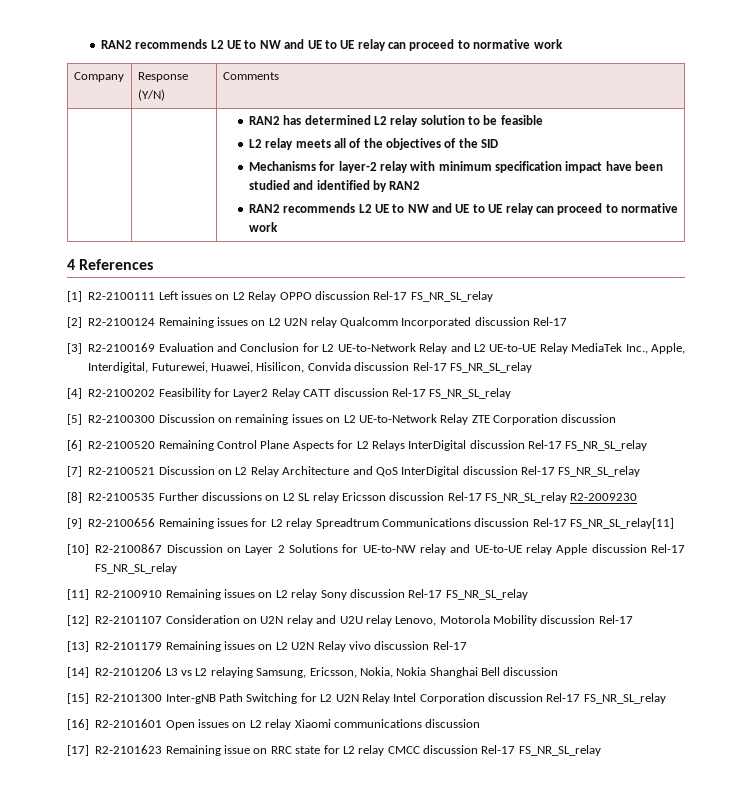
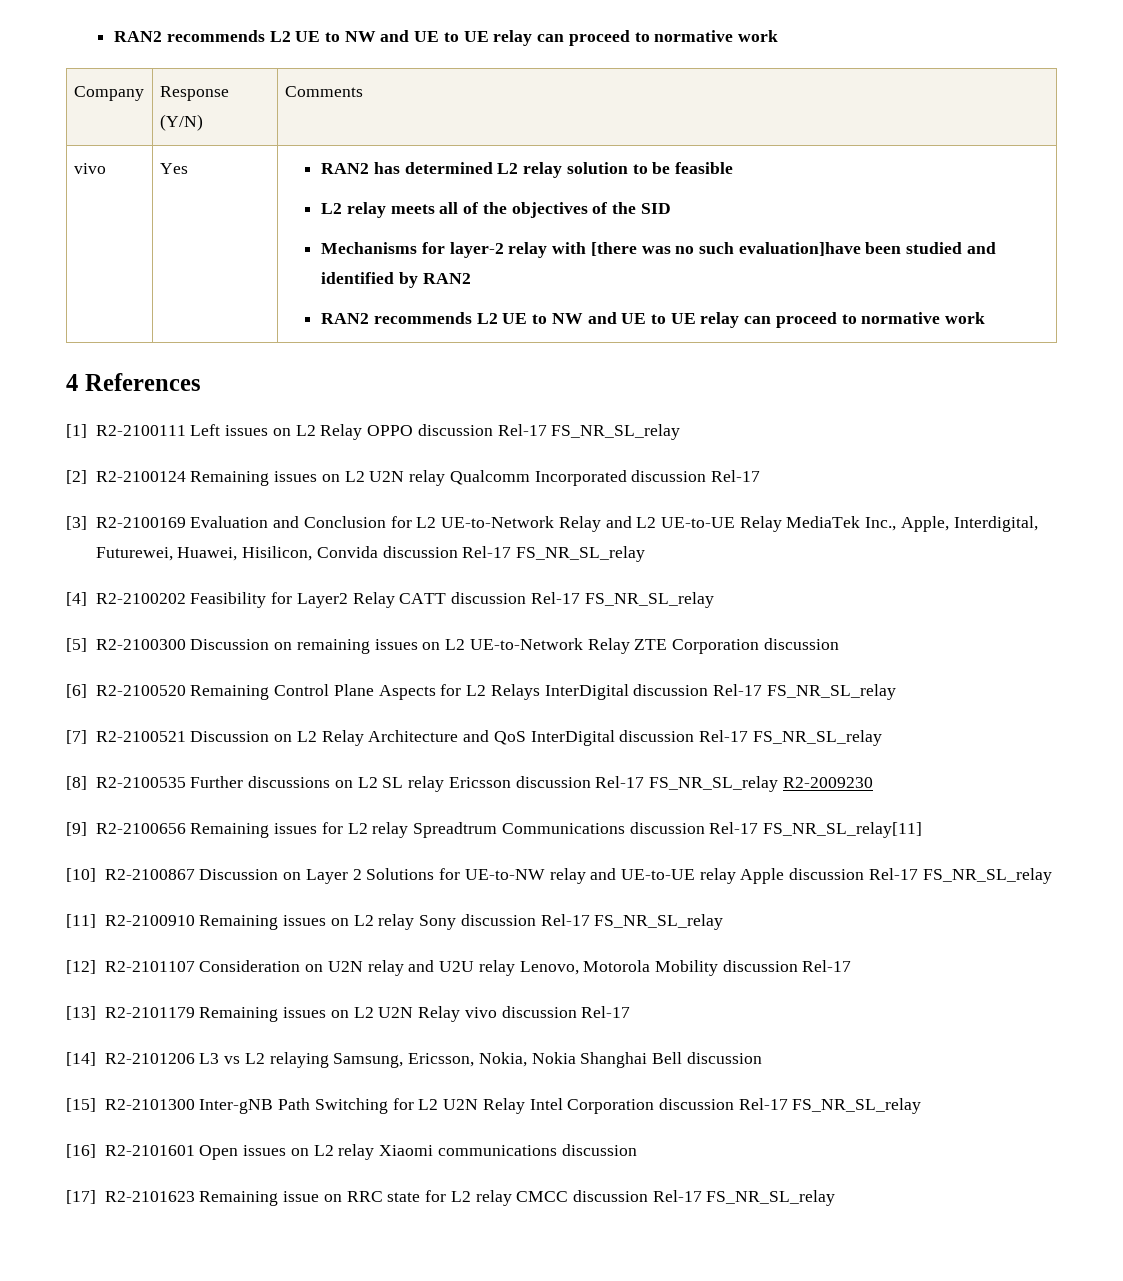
+ vivo | Yes
- Mechanisms for layer-2 relay with minimum specification impact have been studied and identified by RAN2
+ Mechanisms for layer-2 relay with [there was no such evaluation]have been studied and identified by RAN2

